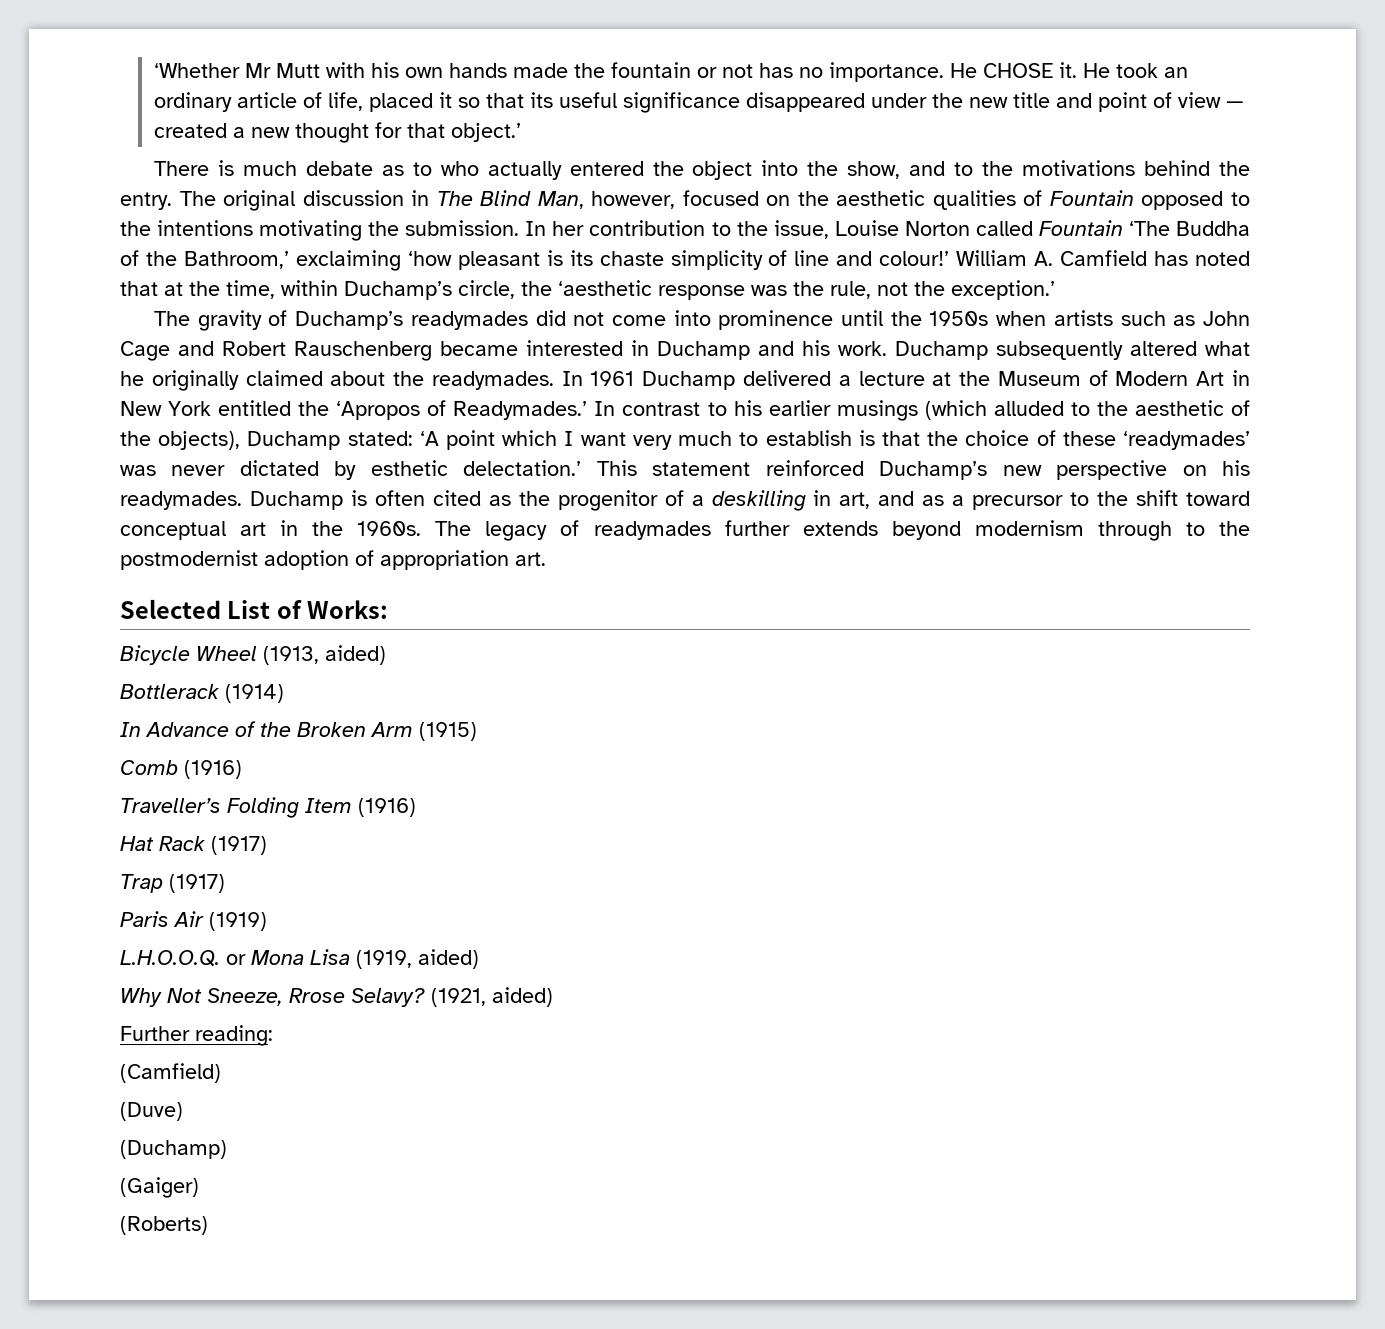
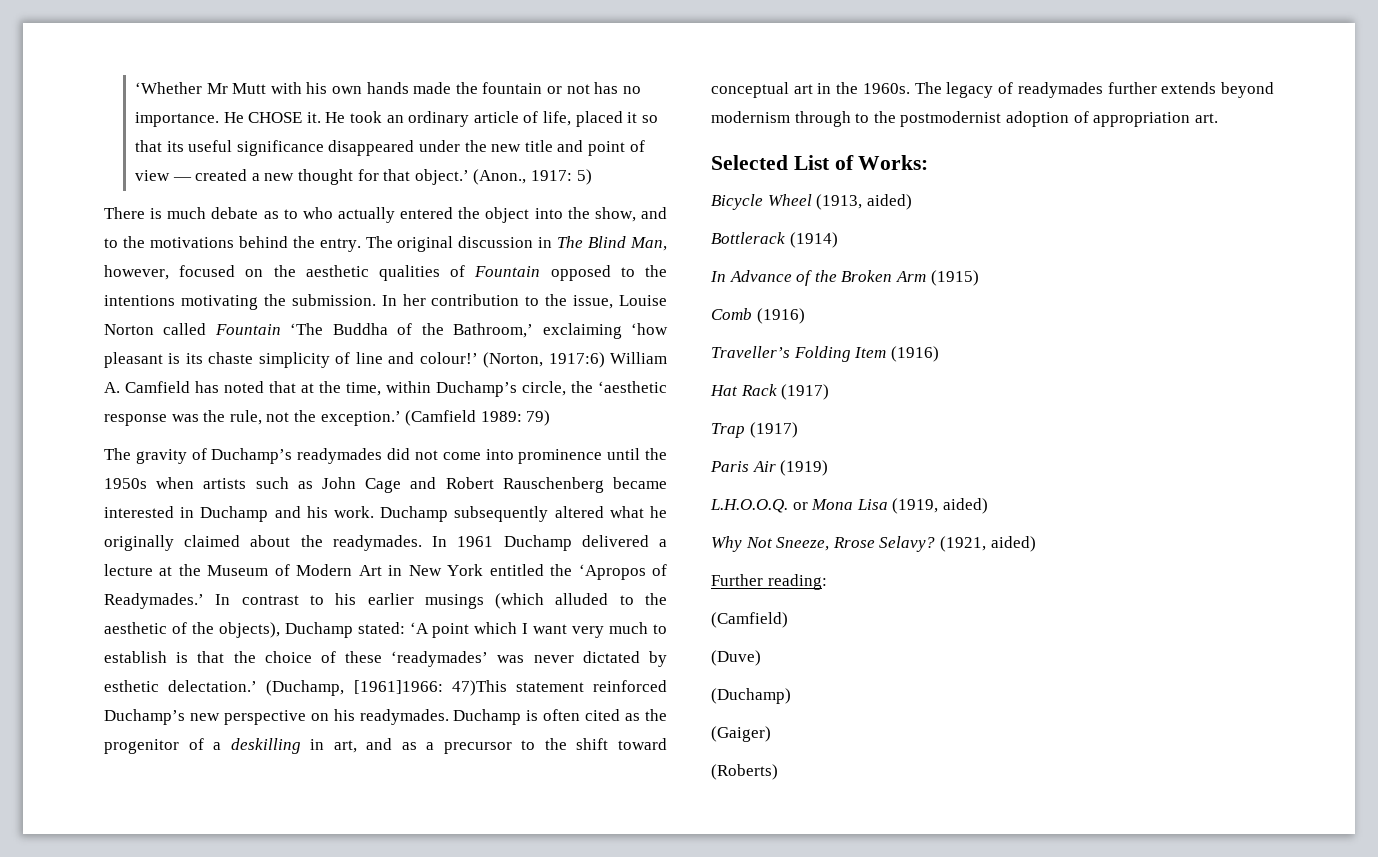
+ (Anon., 1917: 5)
- William A. Camfield has noted that at the time, within Duchamp’s circle, the ‘aesthetic response was the rule, not the exception.’
+ (Norton, 1917:6) William A. Camfield has noted that at the time, within Duchamp’s circle, the ‘aesthetic response was the rule, not the exception.’ (Camfield 1989: 79)
- This statement reinforced Duchamp’s new perspective on his readymades.
+ (Duchamp, [1961]1966: 47)This statement reinforced Duchamp’s new perspective on his readymades.

